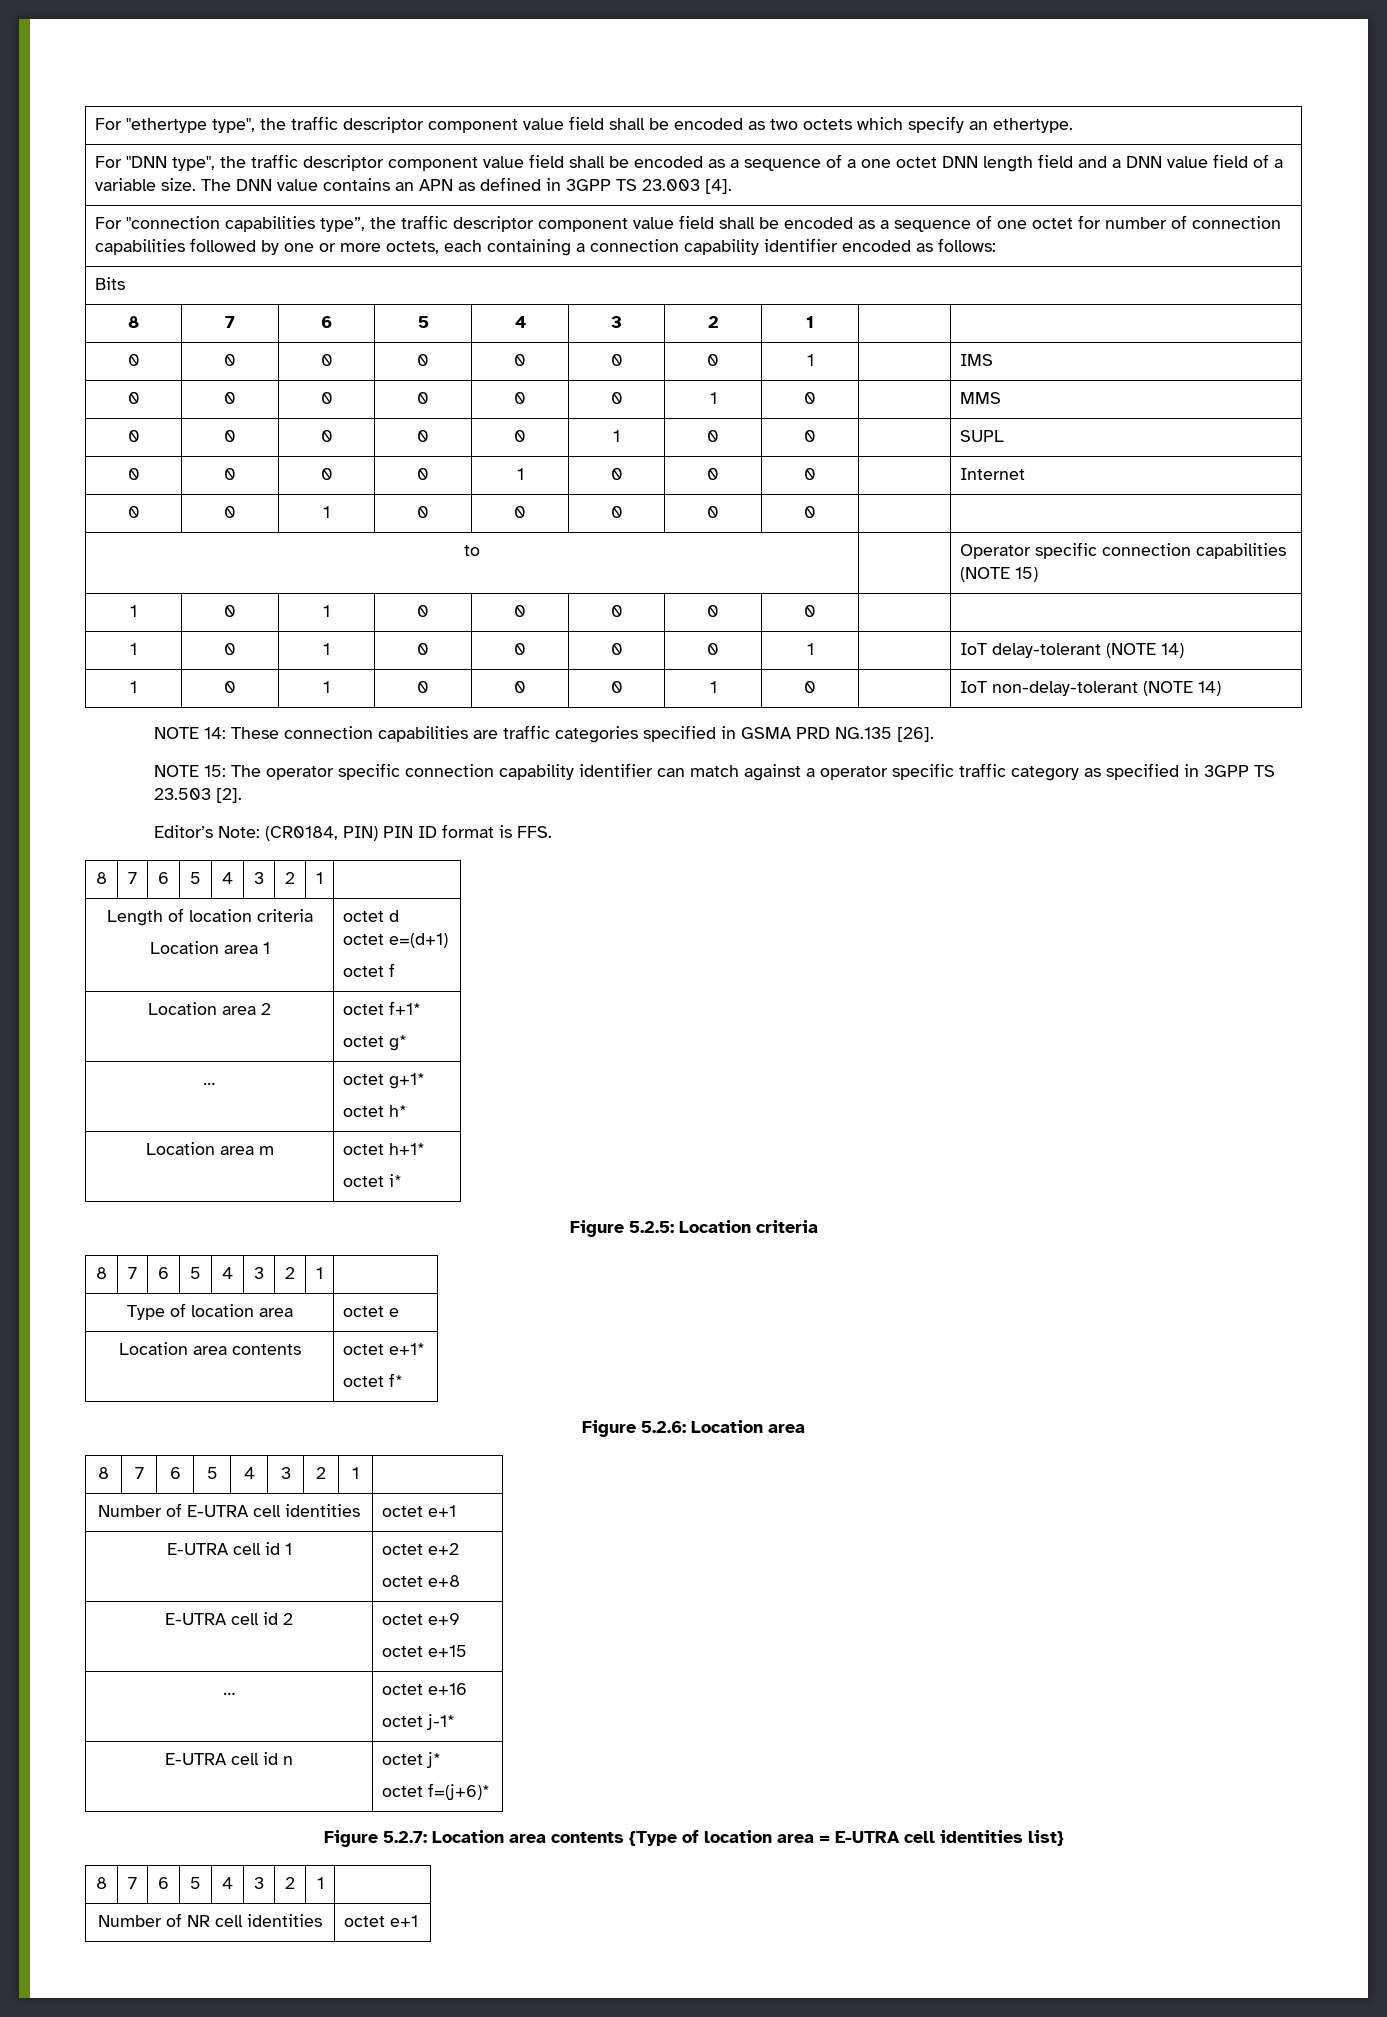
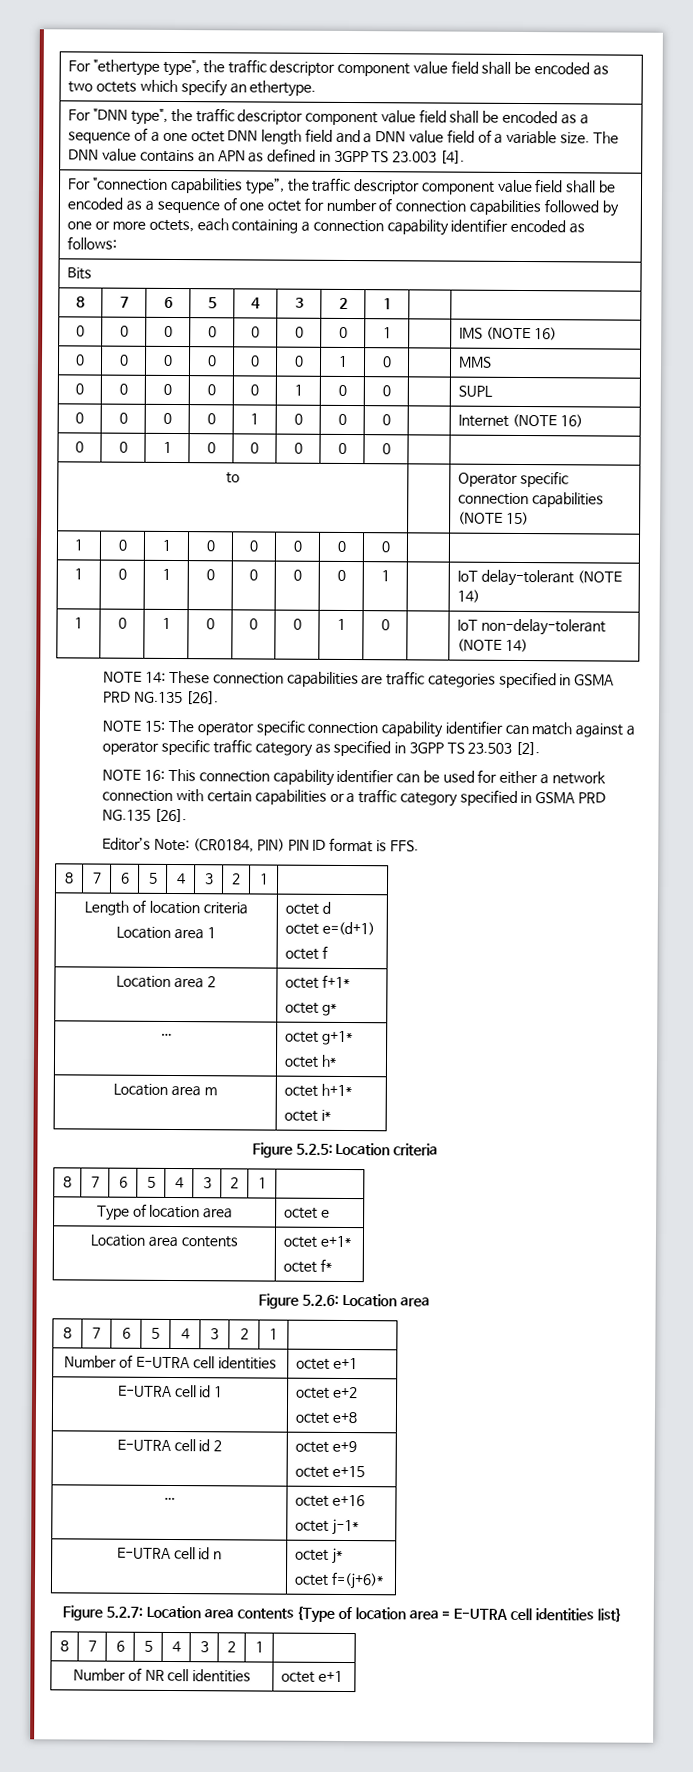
- 0 | 0 | 0 | 0 | 0 | 0 | 0 | 1 | | IMS
+ 0 | 0 | 0 | 0 | 0 | 0 | 0 | 1 | | IMS (NOTE 16)
- 0 | 0 | 0 | 0 | 1 | 0 | 0 | 0 | | Internet
+ 0 | 0 | 0 | 0 | 1 | 0 | 0 | 0 | | Internet (NOTE 16)
+ NOTE 16: This connection capability identifier can be used for either a network connection with certain capabilities or a traffic category specified in GSMA PRD NG.135 [26].

